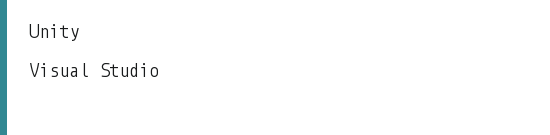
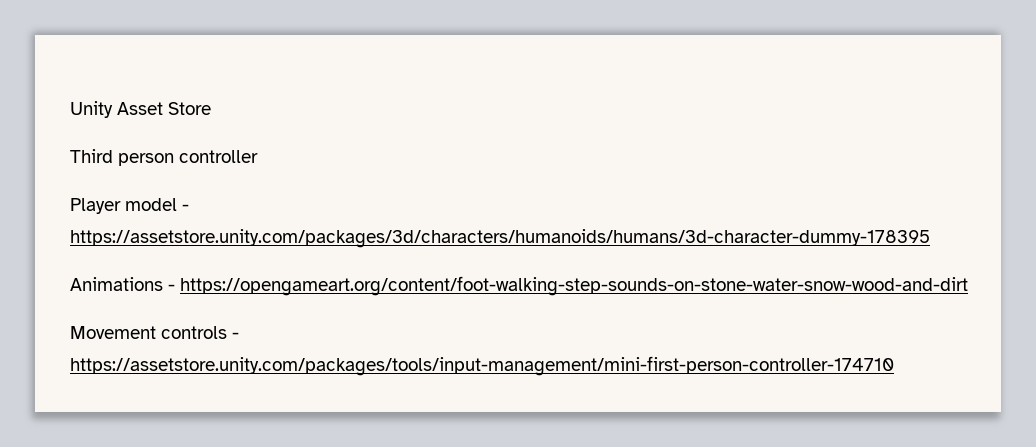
- Unity
- Visual Studio
+ Unity Asset Store
+ Third person controller
+ Player model - https://assetstore.unity.com/packages/3d/characters/humanoids/humans/3d-character-dummy-178395
+ Animations - https://opengameart.org/content/foot-walking-step-sounds-on-stone-water-snow-wood-and-dirt
+ Movement controls - https://assetstore.unity.com/packages/tools/input-management/mini-first-person-controller-174710

